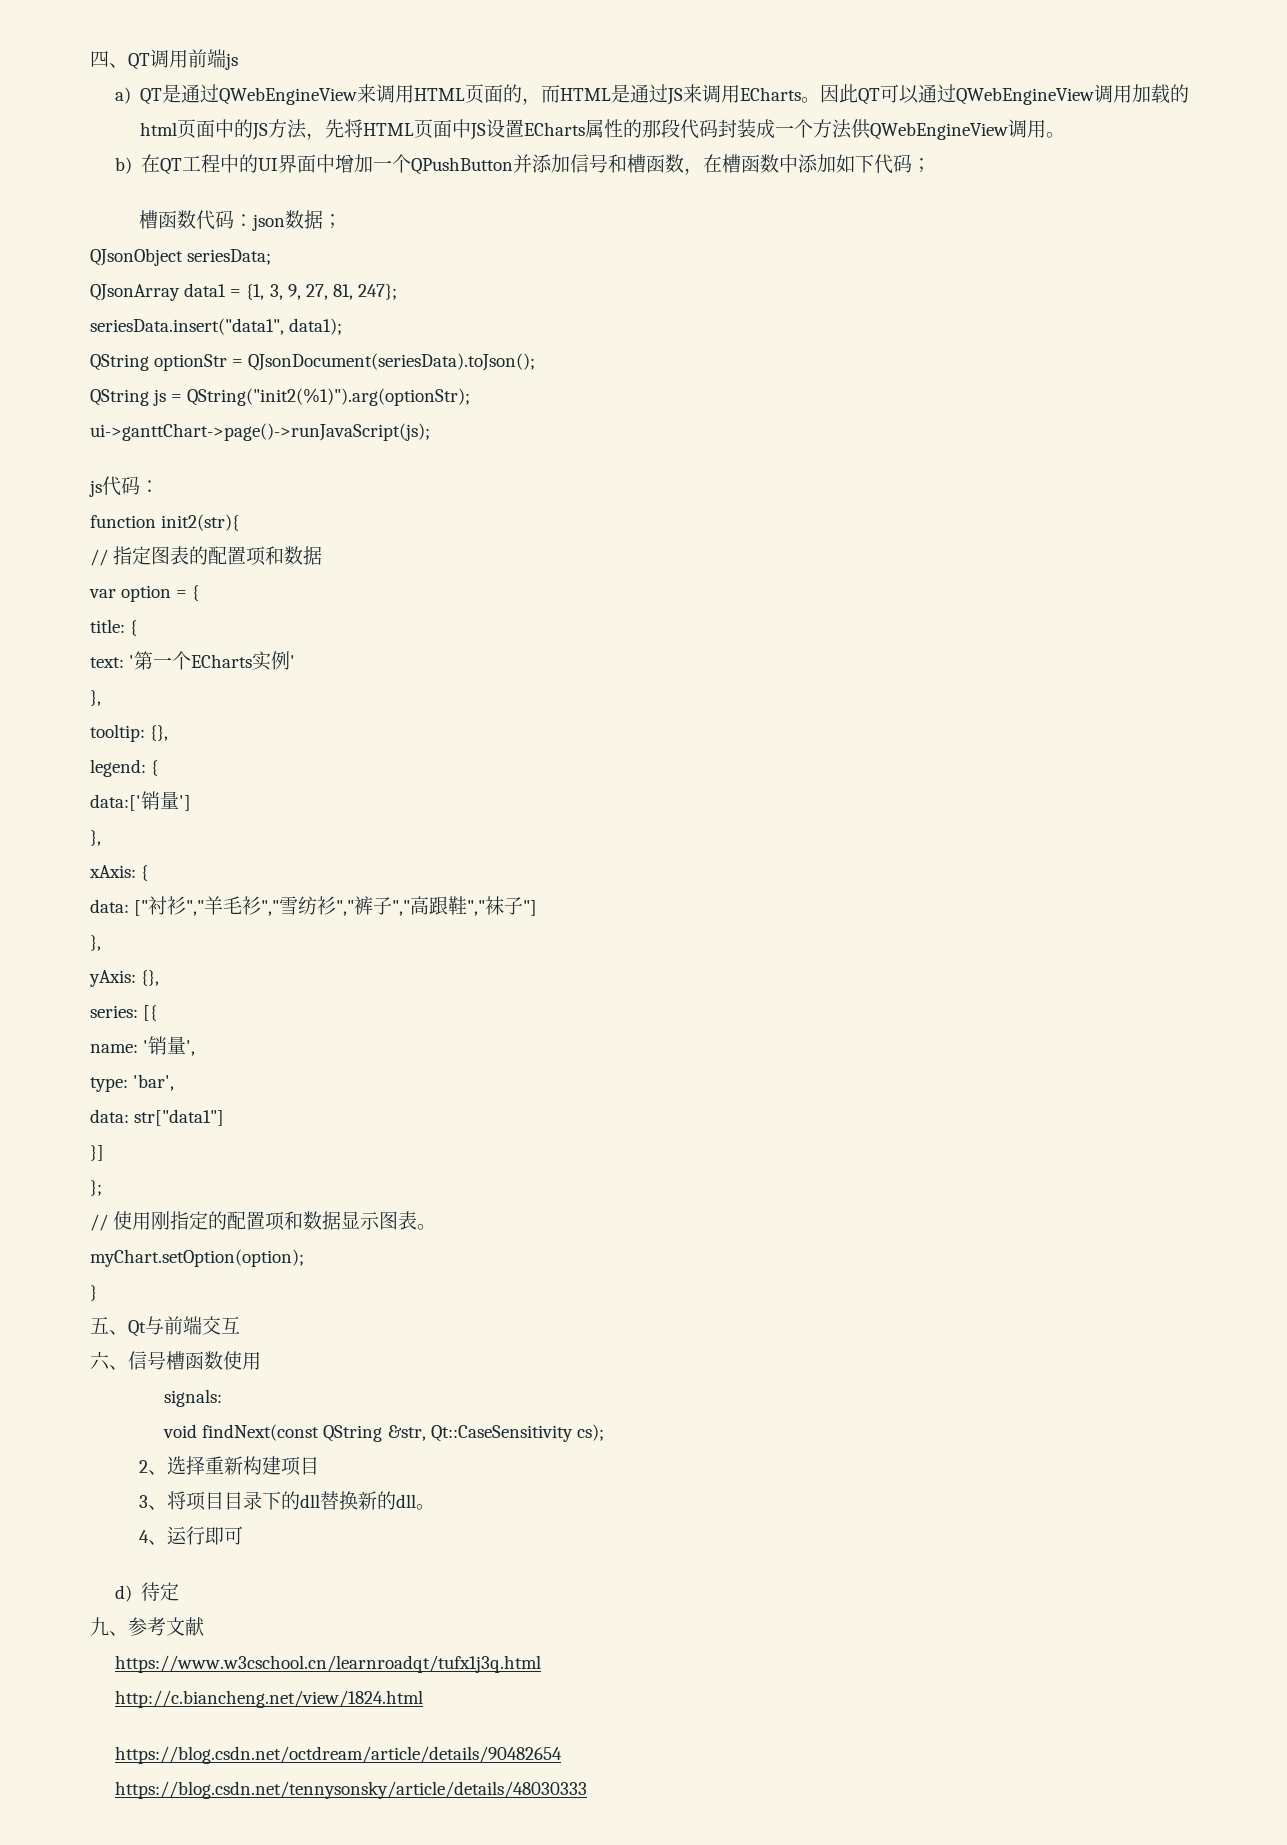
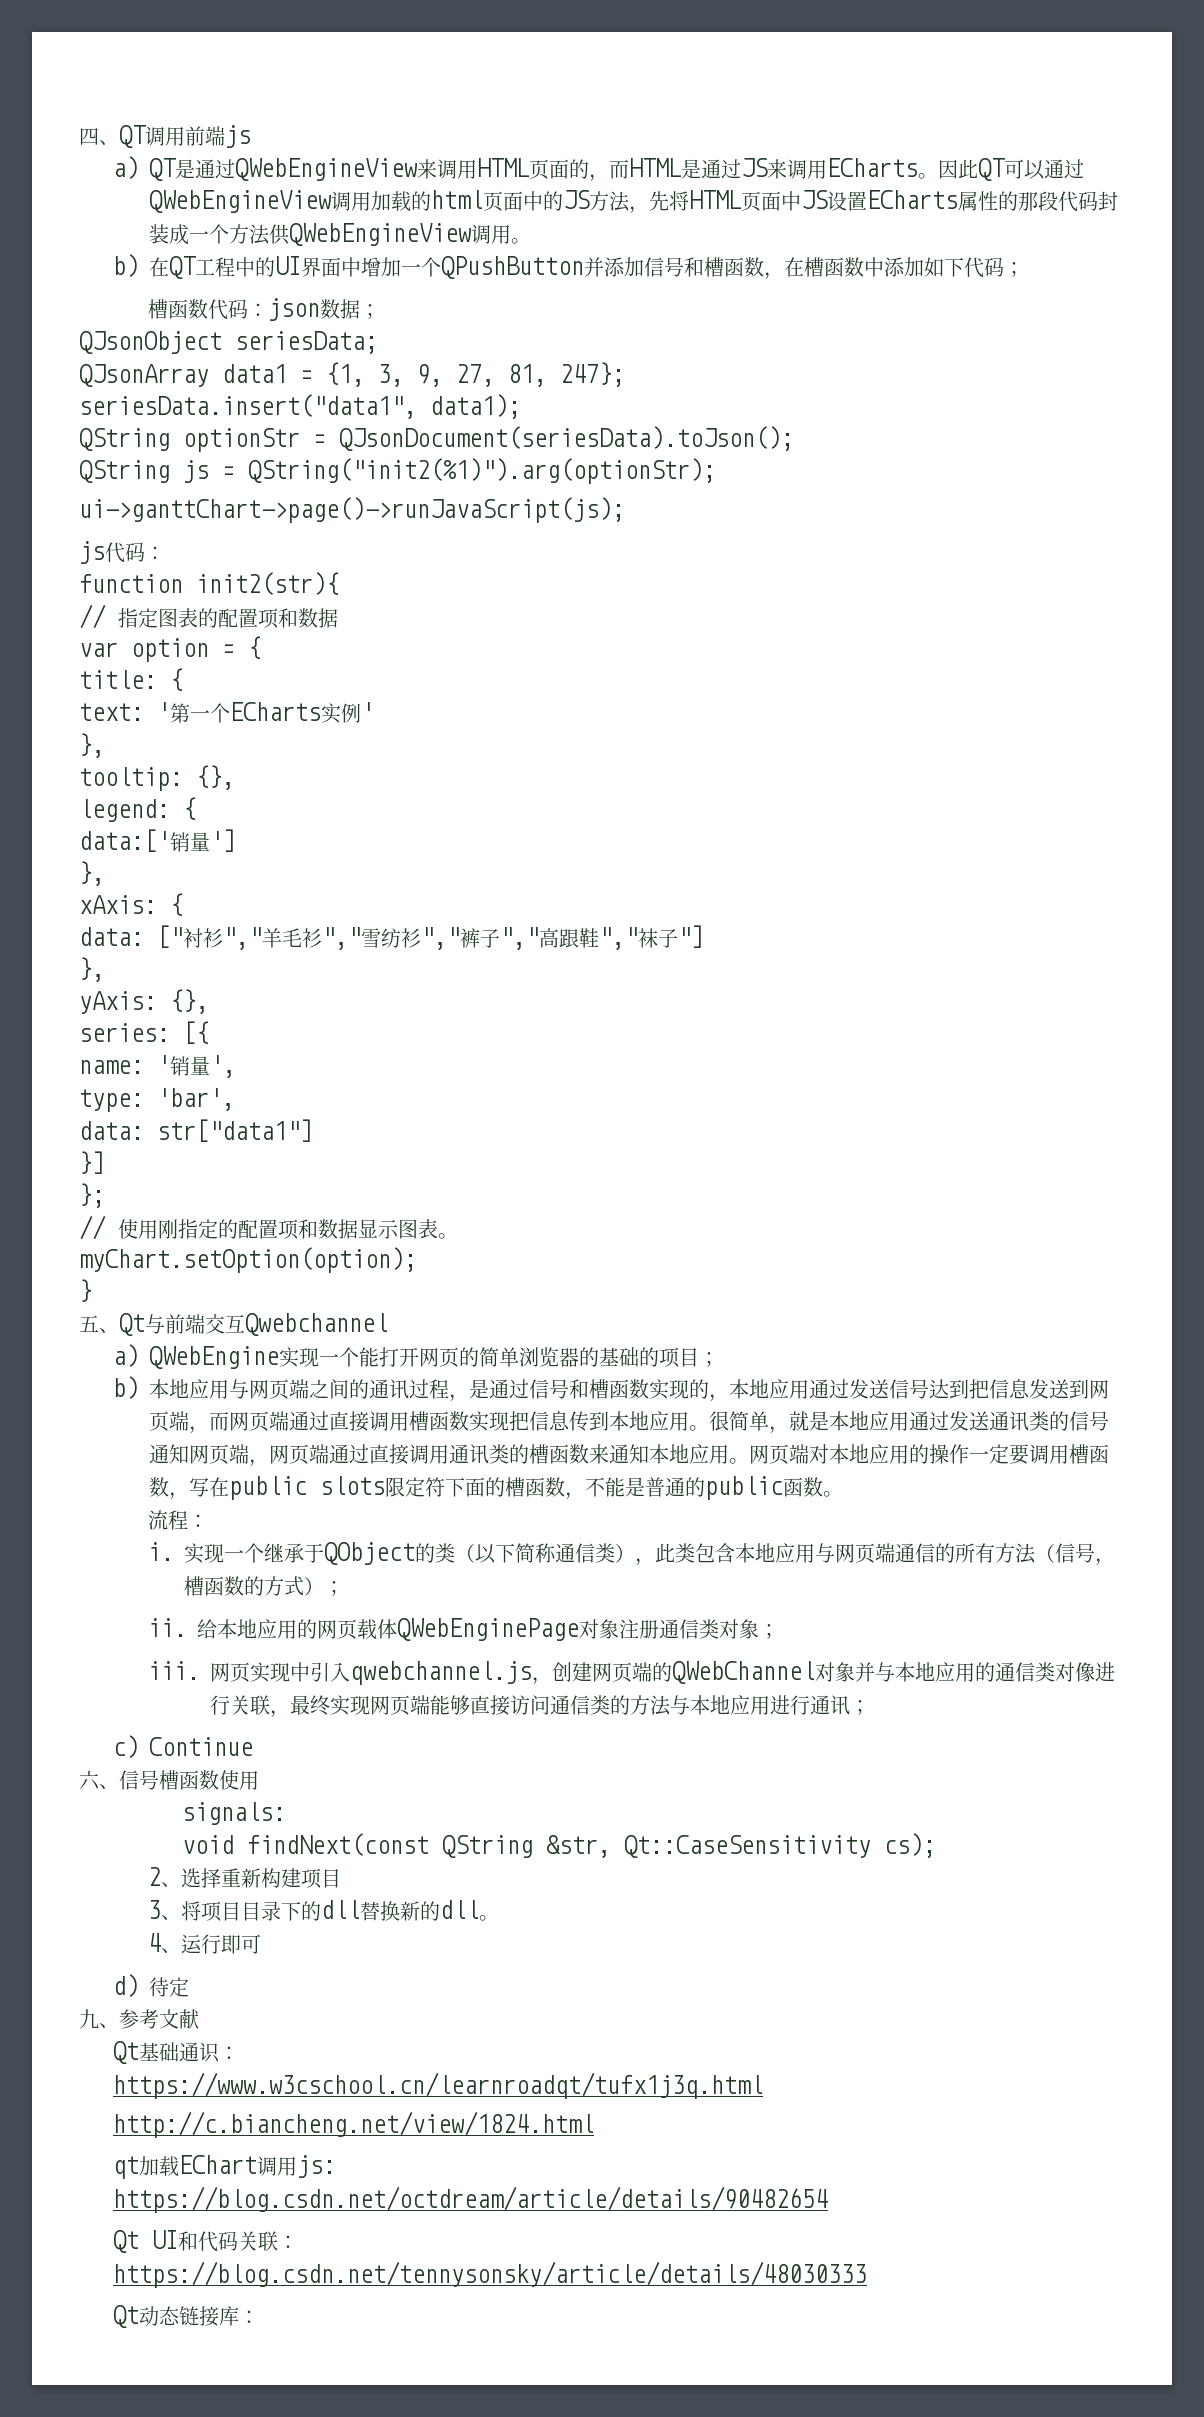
- 五、Qt与前端交互
+ 五、Qt与前端交互Qwebchannel
+ a) QWebEngine实现一个能打开网页的简单浏览器的基础的项目；
+ b)本地应用与网页端之间的通讯过程，是通过信号和槽函数实现的，本地应用通过发送信号达到把信息发送到网页端，而网页端通过直接调用槽函数实现把信息传到本地应用。很简单，就是本地应用通过发送通讯类的信号通知网页端，网页端通过直接调用通讯类的槽函数来通知本地应用。网页端对本地应用的操作一定要调用槽函数，写在public slots限定符下面的槽函数，不能是普通的public函数。
+ 流程：
+ i.实现一个继承于QObject的类（以下简称通信类），此类包含本地应用与网页端通信的所有方法（信号，槽函数的方式）；
+ ii.给本地应用的网页载体QWebEnginePage对象注册通信类对象；
+ iii.网页实现中引入qwebchannel.js，创建网页端的QWebChannel对象并与本地应用的通信类对像进行关联，最终实现网页端能够直接访问通信类的方法与本地应用进行通讯；
+ c) Continue
+ Qt基础通识：
+ qt加载EChart调用js:
  https://blog.csdn.net/octdream/article/details/90482654
+ Qt UI和代码关联：
  https://blog.csdn.net/tennysonsky/article/details/48030333
+ Qt动态链接库：

